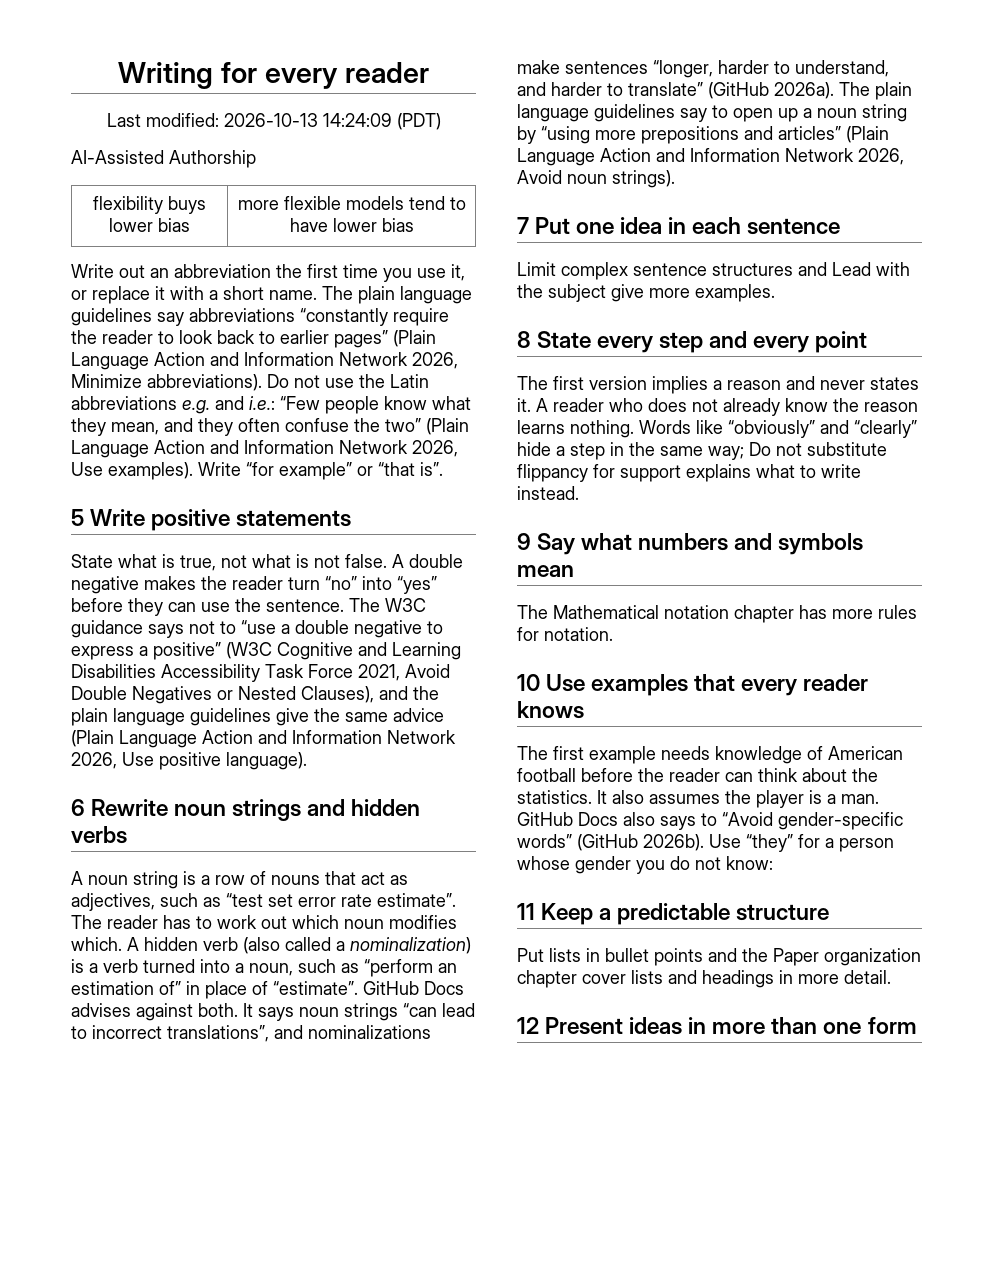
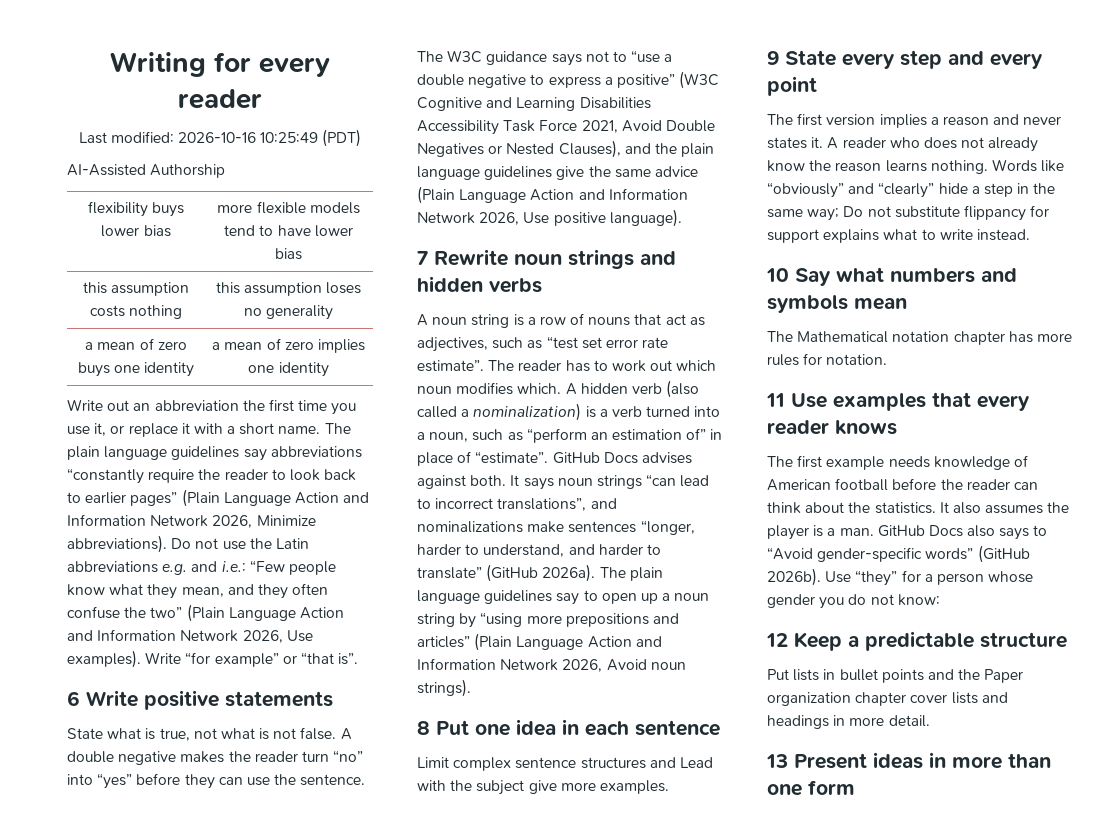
- Last modified: 2026-10-13 14:24:09 (PDT)
+ Last modified: 2026-10-16 10:25:49 (PDT)
+ this assumption costs nothing | this assumption loses no generality
+ a mean of zero buys one identity | a mean of zero implies one identity
- 5 Write positive statements
+ 6 Write positive statements
- 6 Rewrite noun strings and hidden verbs
+ 7 Rewrite noun strings and hidden verbs
- 7 Put one idea in each sentence
+ 8 Put one idea in each sentence
- 8 State every step and every point
+ 9 State every step and every point
- 9 Say what numbers and symbols mean
+ 10 Say what numbers and symbols mean
- 10 Use examples that every reader knows
+ 11 Use examples that every reader knows
- 11 Keep a predictable structure
+ 12 Keep a predictable structure
- 12 Present ideas in more than one form
+ 13 Present ideas in more than one form

